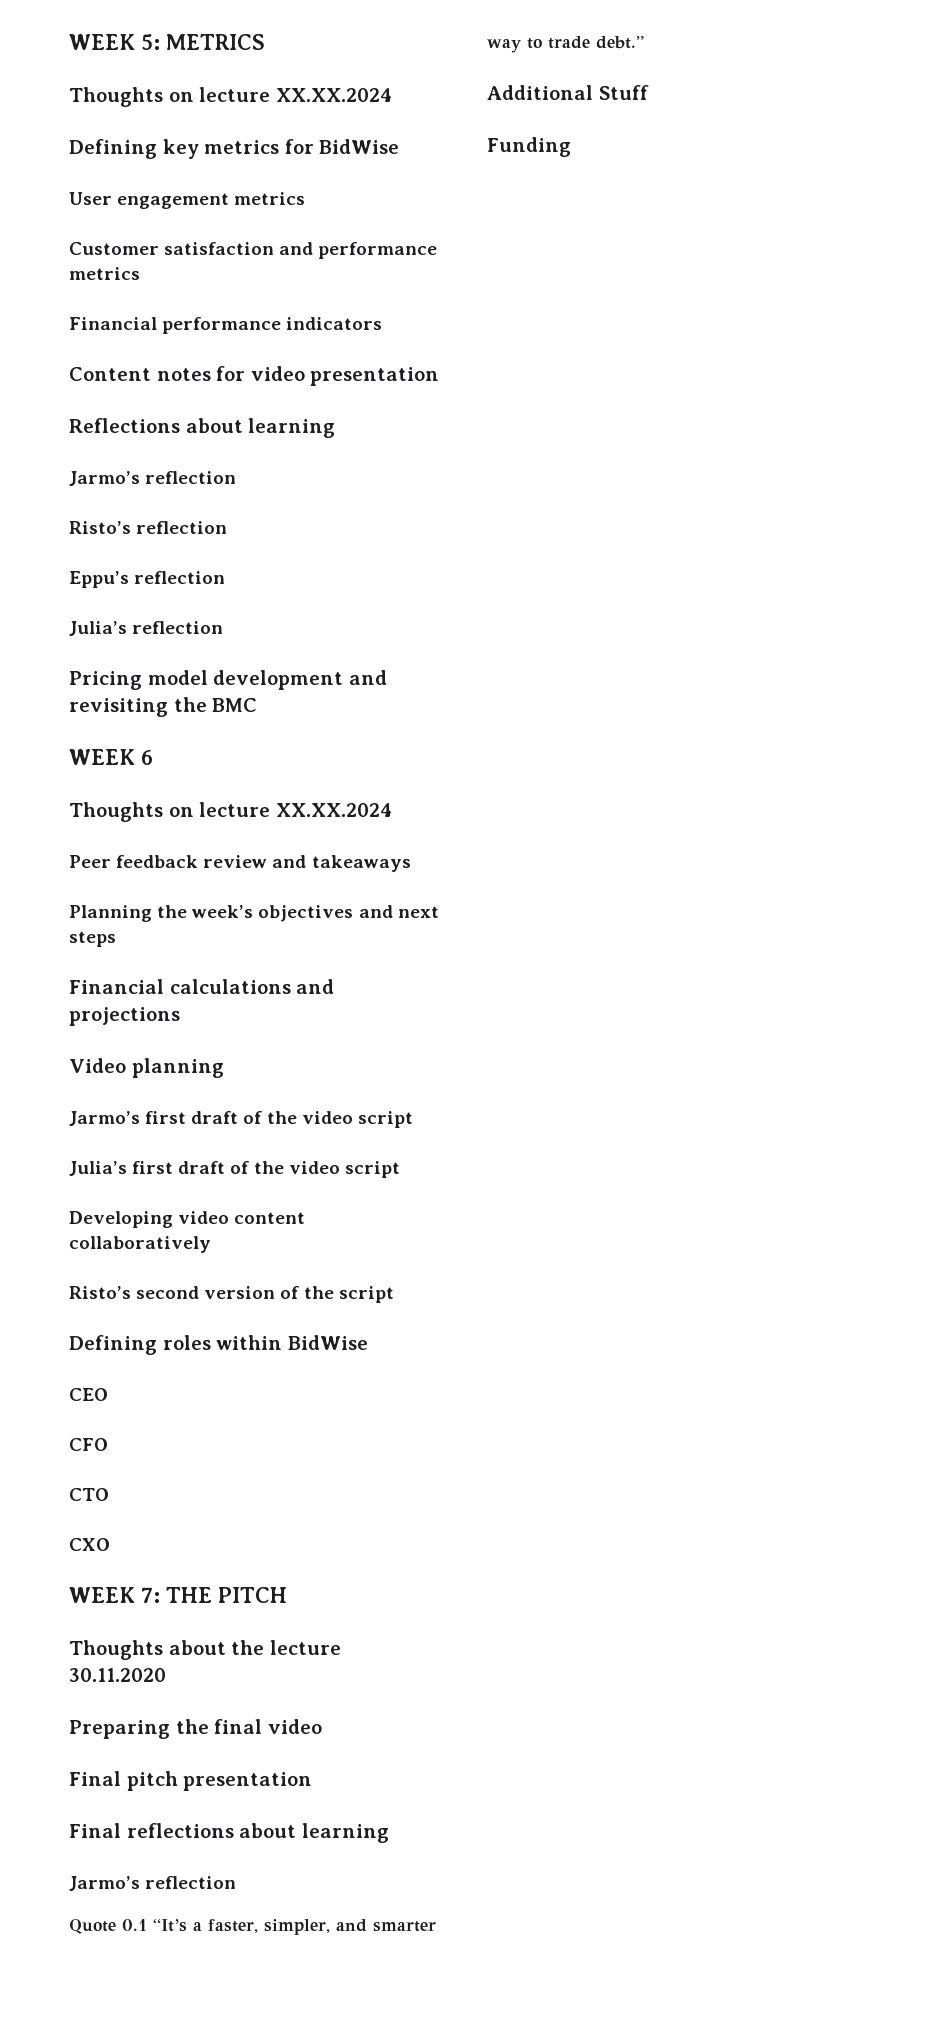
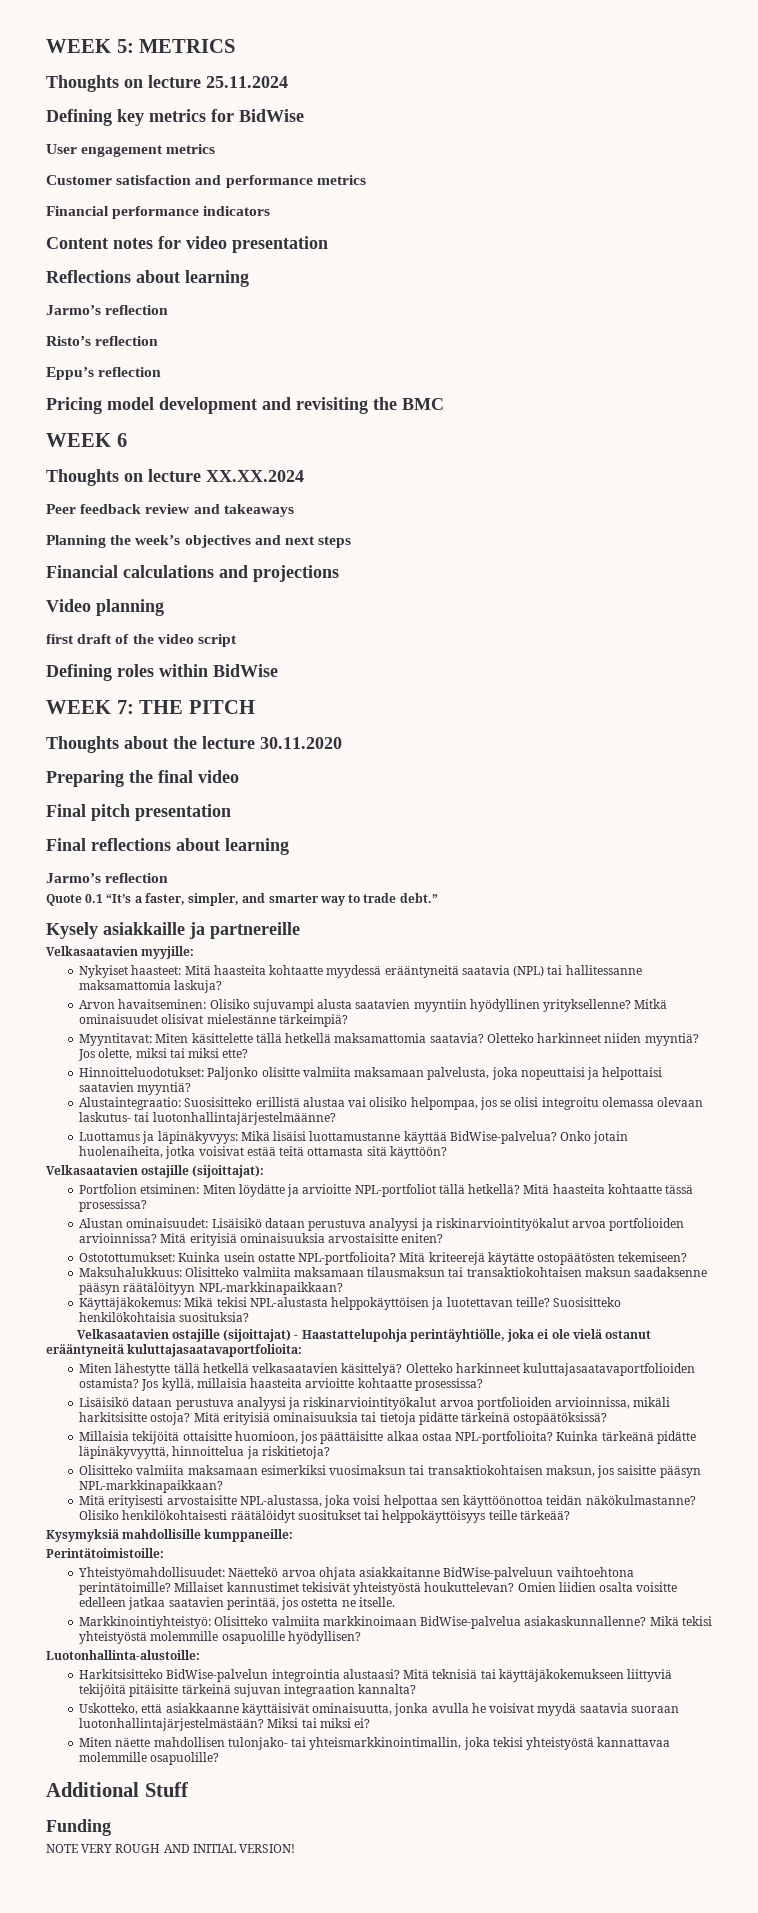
  WEEK 5: METRICS
- Thoughts on lecture XX.XX.2024
+ Thoughts on lecture 25.11.2024
- Julia’s reflection
- Jarmo’s first draft of the video script
- Julia’s first draft of the video script
- Developing video content collaboratively
- Risto’s second version of the script
+ first draft of the video script
- CEO
- CFO
- CTO
- CXO
+ Kysely asiakkaille ja partnereille
+ Velkasaatavien myyjille:
+ Nykyiset haasteet: Mitä haasteita kohtaatte myydessä erääntyneitä saatavia (NPL) tai hallitessanne maksamattomia laskuja?
+ Arvon havaitseminen: Olisiko sujuvampi alusta saatavien myyntiin hyödyllinen yrityksellenne? Mitkä ominaisuudet olisivat mielestänne tärkeimpiä?
+ Myyntitavat: Miten käsittelette tällä hetkellä maksamattomia saatavia? Oletteko harkinneet niiden myyntiä? Jos olette, miksi tai miksi ette?
+ Hinnoitteluodotukset: Paljonko olisitte valmiita maksamaan palvelusta, joka nopeuttaisi ja helpottaisi saatavien myyntiä?
+ Alustaintegraatio: Suosisitteko erillistä alustaa vai olisiko helpompaa, jos se olisi integroitu olemassa olevaan laskutus- tai luotonhallintajärjestelmäänne?
+ Luottamus ja läpinäkyvyys: Mikä lisäisi luottamustanne käyttää BidWise-palvelua? Onko jotain huolenaiheita, jotka voisivat estää teitä ottamasta sitä käyttöön?
+ Velkasaatavien ostajille (sijoittajat):
+ Portfolion etsiminen: Miten löydätte ja arvioitte NPL-portfoliot tällä hetkellä? Mitä haasteita kohtaatte tässä prosessissa?
+ Alustan ominaisuudet: Lisäisikö dataan perustuva analyysi ja riskinarviointityökalut arvoa portfolioiden arvioinnissa? Mitä erityisiä ominaisuuksia arvostaisitte eniten?
+ Ostotottumukset: Kuinka usein ostatte NPL-portfolioita? Mitä kriteerejä käytätte ostopäätösten tekemiseen?
+ Maksuhalukkuus: Olisitteko valmiita maksamaan tilausmaksun tai transaktiokohtaisen maksun saadaksenne pääsyn räätälöityyn NPL-markkinapaikkaan?
+ Käyttäjäkokemus: Mikä tekisi NPL-alustasta helppokäyttöisen ja luotettavan teille? Suosisitteko henkilökohtaisia suosituksia?
+ Velkasaatavien ostajille (sijoittajat) - Haastattelupohja perintäyhtiölle, joka ei ole vielä ostanut erääntyneitä kuluttajasaatavaportfolioita:
+ Miten lähestytte tällä hetkellä velkasaatavien käsittelyä? Oletteko harkinneet kuluttajasaatavaportfolioiden ostamista? Jos kyllä, millaisia haasteita arvioitte kohtaatte prosessissa?
+ Lisäisikö dataan perustuva analyysi ja riskinarviointityökalut arvoa portfolioiden arvioinnissa, mikäli harkitsisitte ostoja? Mitä erityisiä ominaisuuksia tai tietoja pidätte tärkeinä ostopäätöksissä?
+ Millaisia tekijöitä ottaisitte huomioon, jos päättäisitte alkaa ostaa NPL-portfolioita? Kuinka tärkeänä pidätte läpinäkyvyyttä, hinnoittelua ja riskitietoja?
+ Olisitteko valmiita maksamaan esimerkiksi vuosimaksun tai transaktiokohtaisen maksun, jos saisitte pääsyn NPL-markkinapaikkaan?
+ Mitä erityisesti arvostaisitte NPL-alustassa, joka voisi helpottaa sen käyttöönottoa teidän näkökulmastanne? Olisiko henkilökohtaisesti räätälöidyt suositukset tai helppokäyttöisyys teille tärkeää?
+ Kysymyksiä mahdollisille kumppaneille:
+ Perintätoimistoille:
+ Yhteistyömahdollisuudet: Näettekö arvoa ohjata asiakkaitanne BidWise-palveluun vaihtoehtona perintätoimille? Millaiset kannustimet tekisivät yhteistyöstä houkuttelevan? Omien liidien osalta voisitte edelleen jatkaa saatavien perintää, jos ostetta ne itselle.
+ Markkinointiyhteistyö: Olisitteko valmiita markkinoimaan BidWise-palvelua asiakaskunnallenne? Mikä tekisi yhteistyöstä molemmille osapuolille hyödyllisen?
+ Luotonhallinta-alustoille:
+ Harkitsisitteko BidWise-palvelun integrointia alustaasi? Mitä teknisiä tai käyttäjäkokemukseen liittyviä tekijöitä pitäisitte tärkeinä sujuvan integraation kannalta?
+ Uskotteko, että asiakkaanne käyttäisivät ominaisuutta, jonka avulla he voisivat myydä saatavia suoraan luotonhallintajärjestelmästään? Miksi tai miksi ei?
+ Miten näette mahdollisen tulonjako- tai yhteismarkkinointimallin, joka tekisi yhteistyöstä kannattavaa molemmille osapuolille?
  Additional Stuff
  Funding
+ NOTE VERY ROUGH AND INITIAL VERSION!

